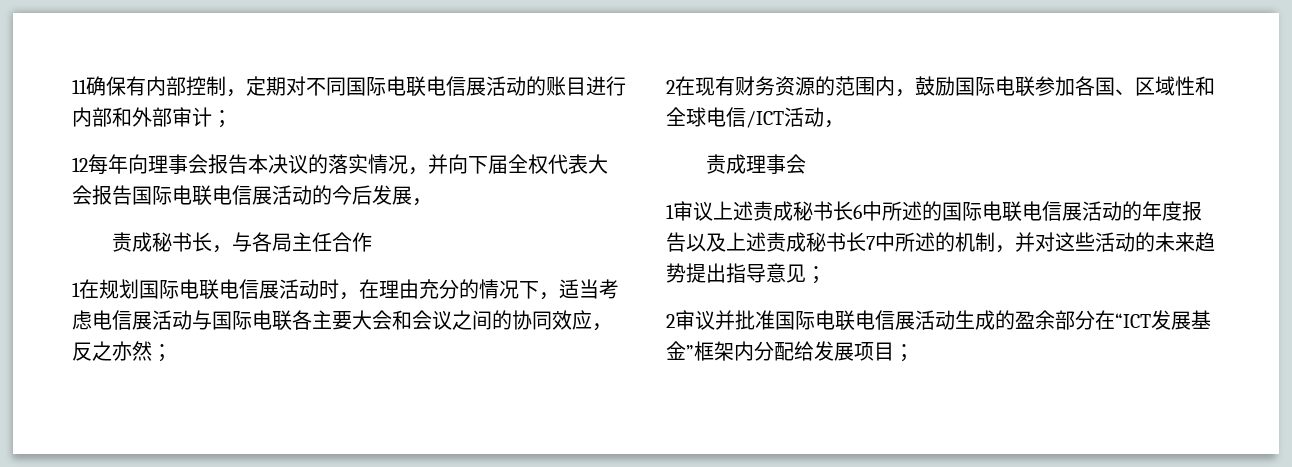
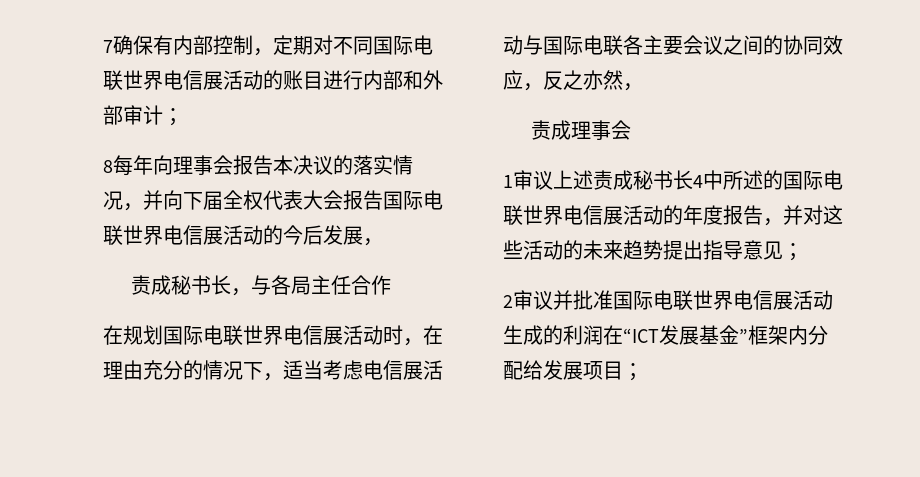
- 11确保有内部控制，定期对不同国际电联电信展活动的账目进行内部和外部审计；
+ 7确保有内部控制，定期对不同国际电联世界电信展活动的账目进行内部和外部审计；
- 12每年向理事会报告本决议的落实情况，并向下届全权代表大会报告国际电联电信展活动的今后发展，
+ 8每年向理事会报告本决议的落实情况，并向下届全权代表大会报告国际电联世界电信展活动的今后发展，
- 1在规划国际电联电信展活动时，在理由充分的情况下，适当考虑电信展活动与国际电联各主要大会和会议之间的协同效应，反之亦然；
- 2在现有财务资源的范围内，鼓励国际电联参加各国、区域性和全球电信/ICT活动，
+ 在规划国际电联世界电信展活动时，在理由充分的情况下，适当考虑电信展活动与国际电联各主要会议之间的协同效应，反之亦然，
- 1审议上述责成秘书长6中所述的国际电联电信展活动的年度报告以及上述责成秘书长7中所述的机制，并对这些活动的未来趋势提出指导意见；
+ 1审议上述责成秘书长4中所述的国际电联世界电信展活动的年度报告，并对这些活动的未来趋势提出指导意见；
- 2审议并批准国际电联电信展活动生成的盈余部分在“ICT发展基金”框架内分配给发展项目；
+ 2审议并批准国际电联世界电信展活动生成的利润在“ICT发展基金”框架内分配给发展项目；

